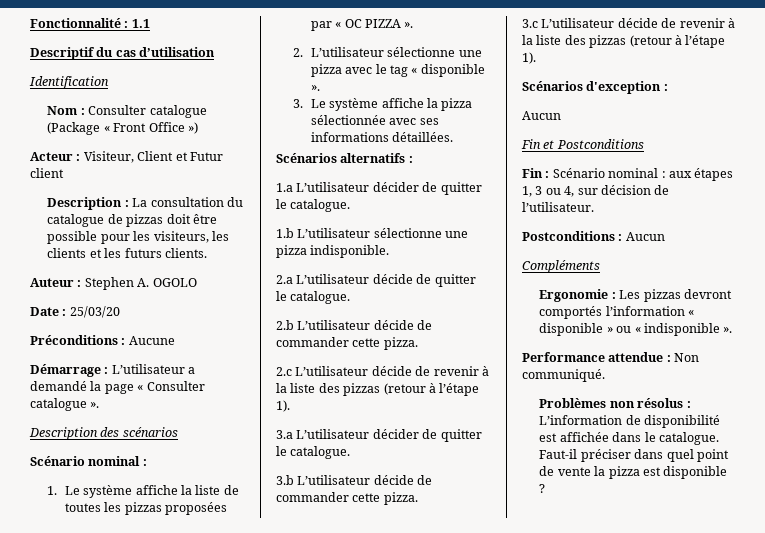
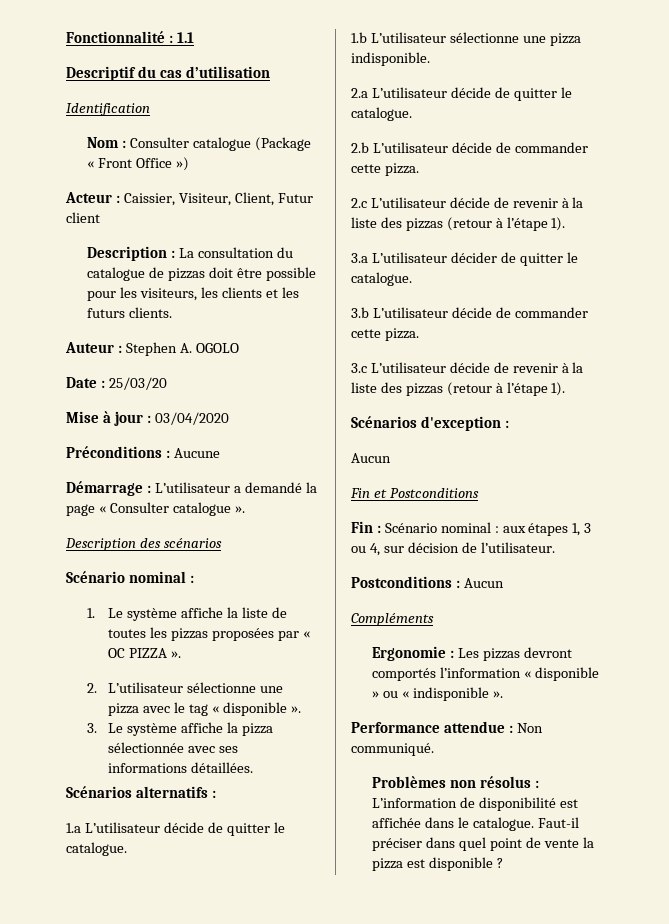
- Acteur : Visiteur, Client et Futur client
+ Acteur : Caissier, Visiteur, Client, Futur client
+ Mise à jour : 03/04/2020
- 1.a L’utilisateur décider de quitter le catalogue.
+ 1.a L’utilisateur décide de quitter le catalogue.

